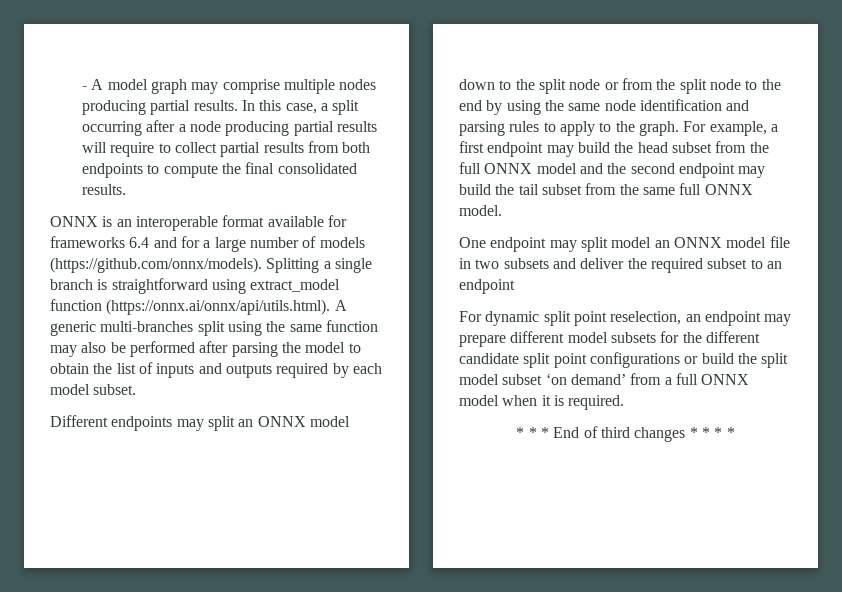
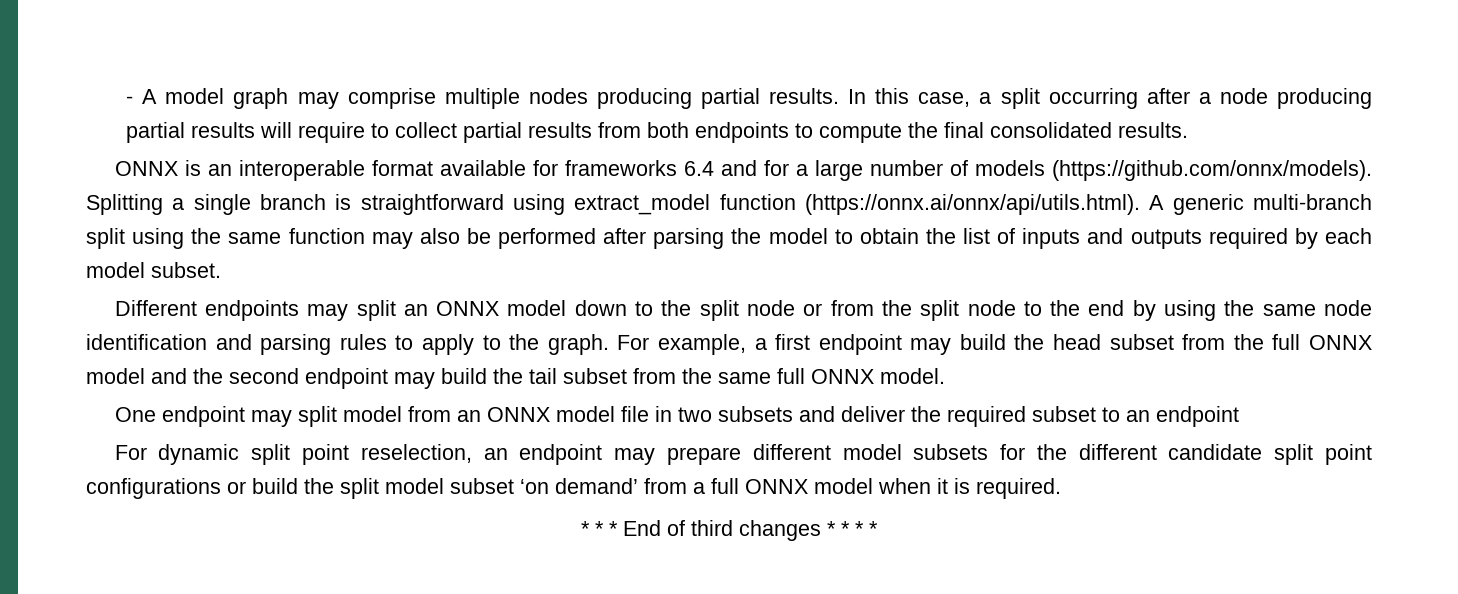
- ONNX is an interoperable format available for frameworks 6.4 and for a large number of models (https://github.com/onnx/models). Splitting a single branch is straightforward using extract_model function (https://onnx.ai/onnx/api/utils.html). A generic multi-branches split using the same function may also be performed after parsing the model to obtain the list of inputs and outputs required by each model subset.
+ ONNX is an interoperable format available for frameworks 6.4 and for a large number of models (https://github.com/onnx/models). Splitting a single branch is straightforward using extract_model function (https://onnx.ai/onnx/api/utils.html). A generic multi-branch split using the same function may also be performed after parsing the model to obtain the list of inputs and outputs required by each model subset.
- One endpoint may split model an ONNX model file in two subsets and deliver the required subset to an endpoint
+ One endpoint may split model from an ONNX model file in two subsets and deliver the required subset to an endpoint

